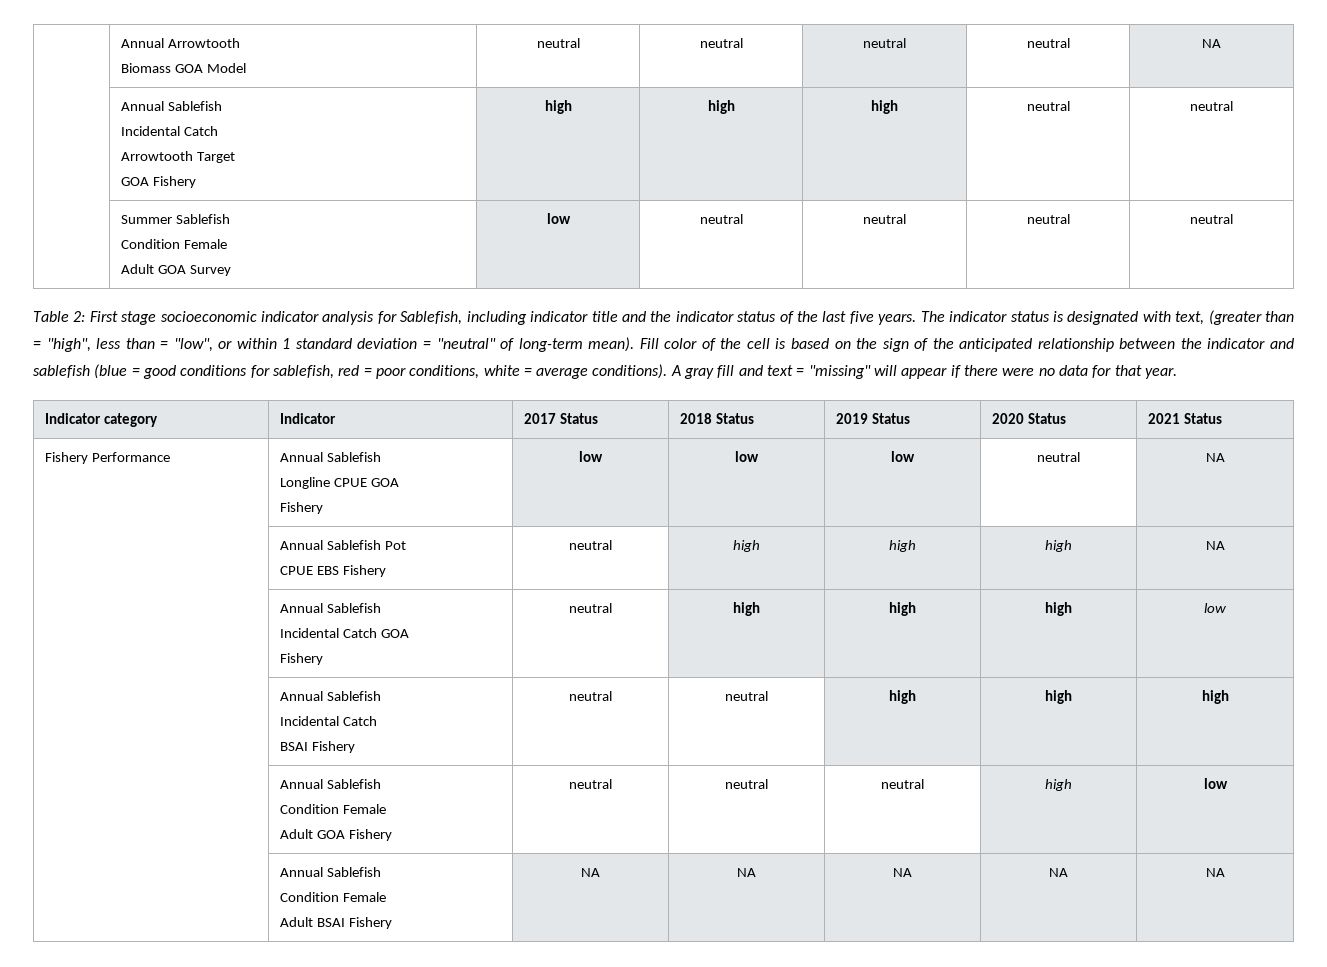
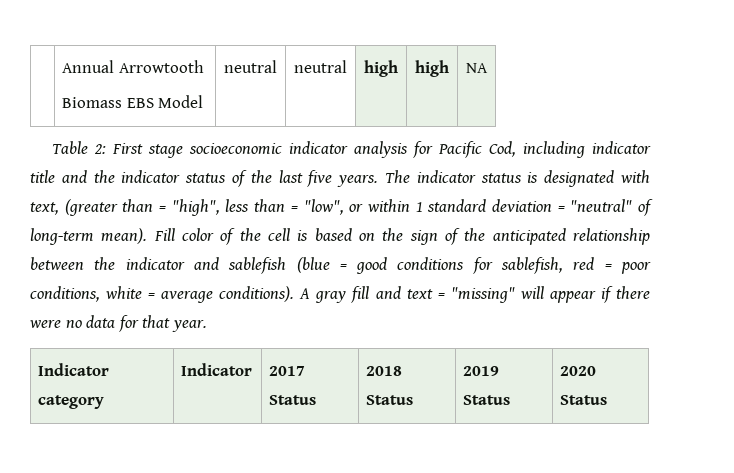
  | Annual Arrowtooth
- Biomass GOA Model | neutral | neutral | neutral | neutral | NA
- | Annual Sablefish
- Incidental Catch
- Arrowtooth Target
- GOA Fishery | high | high | high | neutral | neutral
- | Summer Sablefish
- Condition Female
- Adult GOA Survey | low | neutral | neutral | neutral | neutral
+ Biomass EBS Model | neutral | neutral | high | high | NA
- Table 2: First stage socioeconomic indicator analysis for Sablefish, including indicator title and the indicator status of the last five years.
+ Table 2: First stage socioeconomic indicator analysis for Pacific Cod, including indicator title and the indicator status of the last five years.
- Indicator category | Indicator | 2017 Status | 2018 Status | 2019 Status | 2020 Status | 2021 Status
- Fishery Performance | Annual Sablefish
- Longline CPUE GOA
- Fishery | low | low | low | neutral | NA
- | Annual Sablefish Pot
- CPUE EBS Fishery | neutral | high | high | high | NA
- | Annual Sablefish
- Incidental Catch GOA
- Fishery | neutral | high | high | high | low
- | Annual Sablefish
- Incidental Catch
- BSAI Fishery | neutral | neutral | high | high | high
- | Annual Sablefish
- Condition Female
- Adult GOA Fishery | neutral | neutral | neutral | high | low
- | Annual Sablefish
- Condition Female
- Adult BSAI Fishery | NA | NA | NA | NA | NA
+ Indicator category | Indicator | 2017 Status | 2018 Status | 2019 Status | 2020 Status

